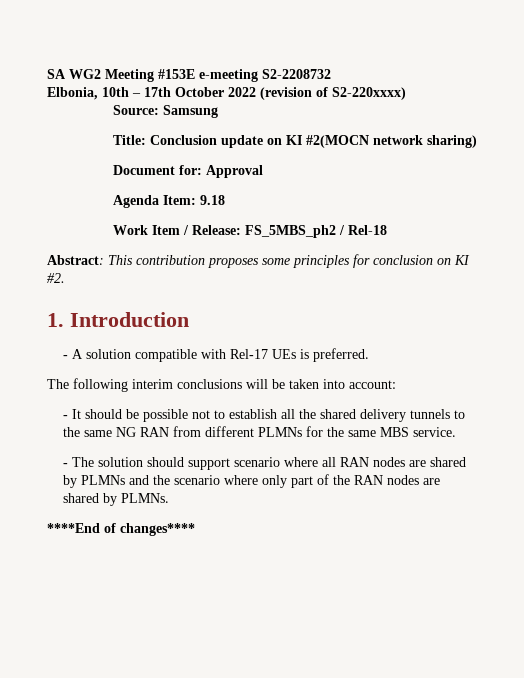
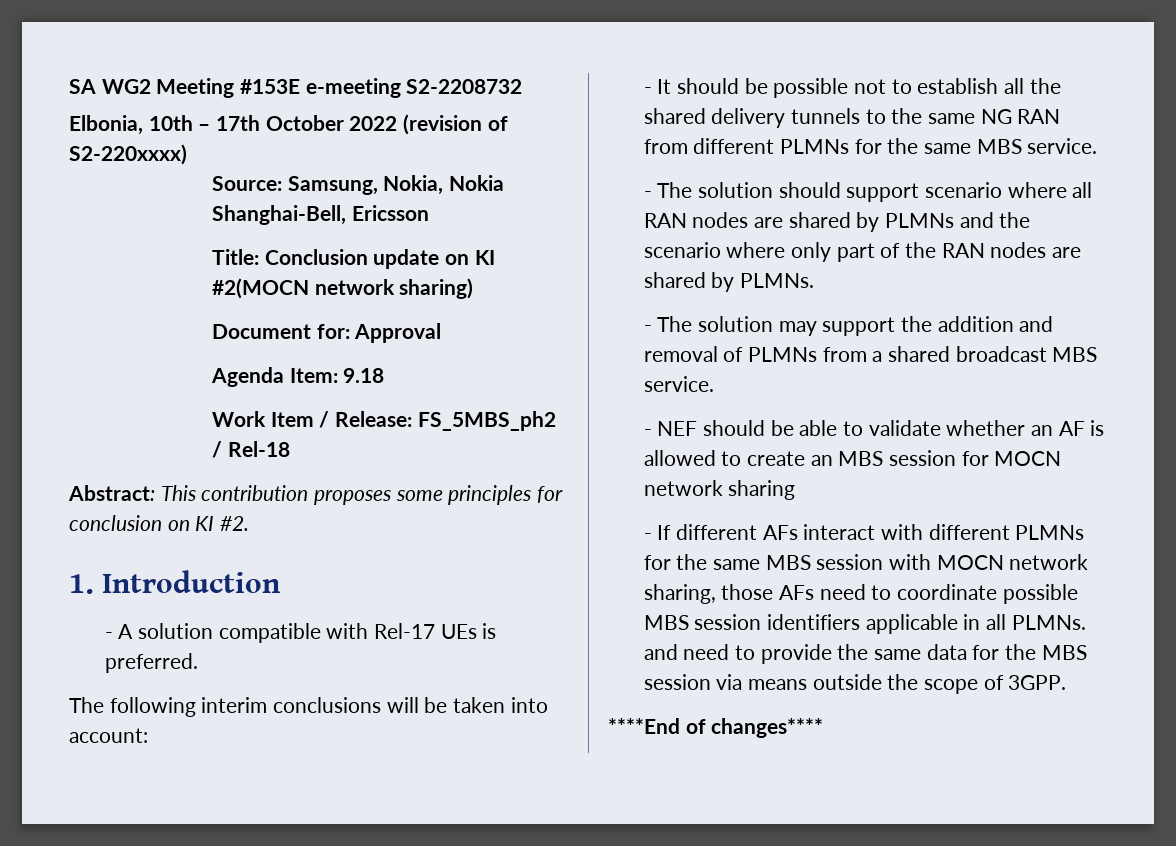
- Source: Samsung
+ Source: Samsung, Nokia, Nokia Shanghai-Bell, Ericsson
+ - The solution may support the addition and removal of PLMNs from a shared broadcast MBS service.
+ - NEF should be able to validate whether an AF is allowed to create an MBS session for MOCN network sharing
+ - If different AFs interact with different PLMNs for the same MBS session with MOCN network sharing, those AFs need to coordinate possible MBS session identifiers applicable in all PLMNs. and need to provide the same data for the MBS session via means outside the scope of 3GPP.

